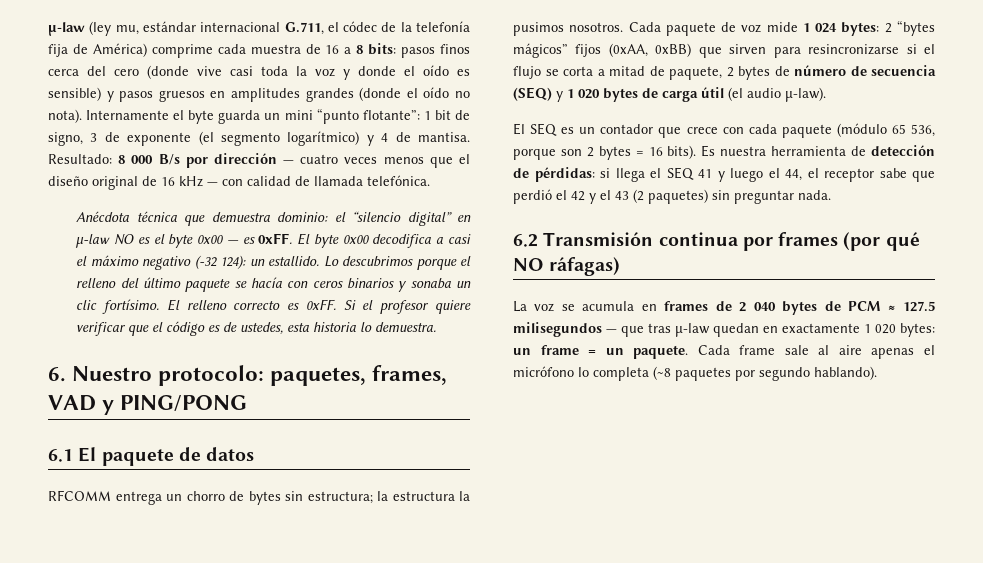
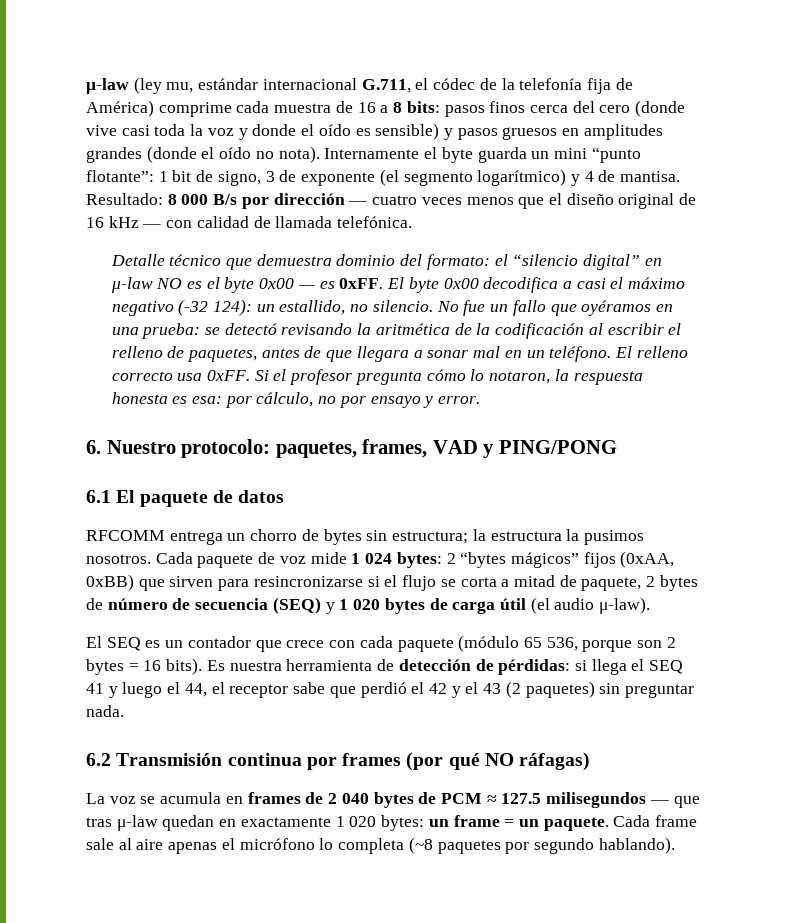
- Anécdota técnica que demuestra dominio: el “silencio digital” en μ-law NO es el byte 0x00 — es 0xFF.
+ Detalle técnico que demuestra dominio del formato: el “silencio digital” en μ-law NO es el byte 0x00 — es 0xFF.
- El byte 0x00 decodifica a casi el máximo negativo (-32 124): un estallido. Lo descubrimos porque el relleno del último paquete se hacía con ceros binarios y sonaba un clic fortísimo.
+ El byte 0x00 decodifica a casi el máximo negativo (-32 124): un estallido, no silencio. No fue un fallo que oyéramos en una prueba: se detectó revisando la aritmética de la codificación al escribir el relleno de paquetes, antes de que llegara a sonar mal en un teléfono.
- El relleno correcto es 0xFF.
+ El relleno correcto usa 0xFF.
- Si el profesor quiere verificar que el código es de ustedes, esta historia lo demuestra.
+ Si el profesor pregunta cómo lo notaron, la respuesta honesta es esa: por cálculo, no por ensayo y error.

